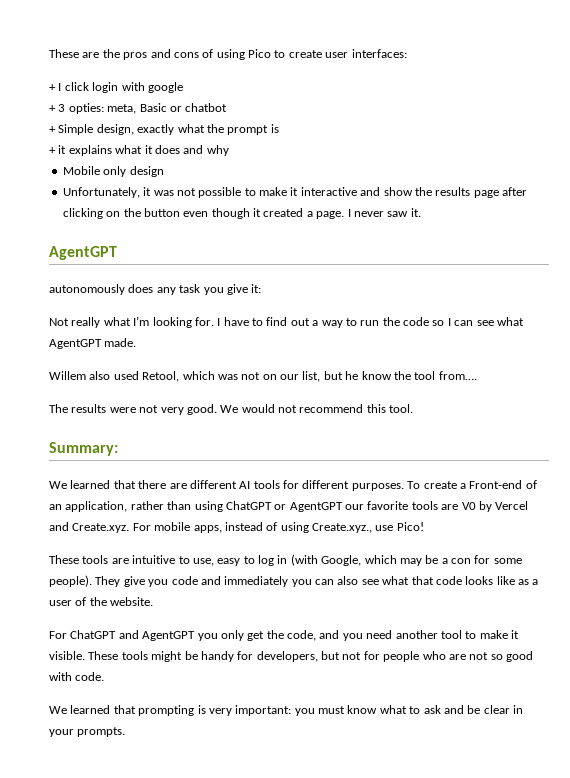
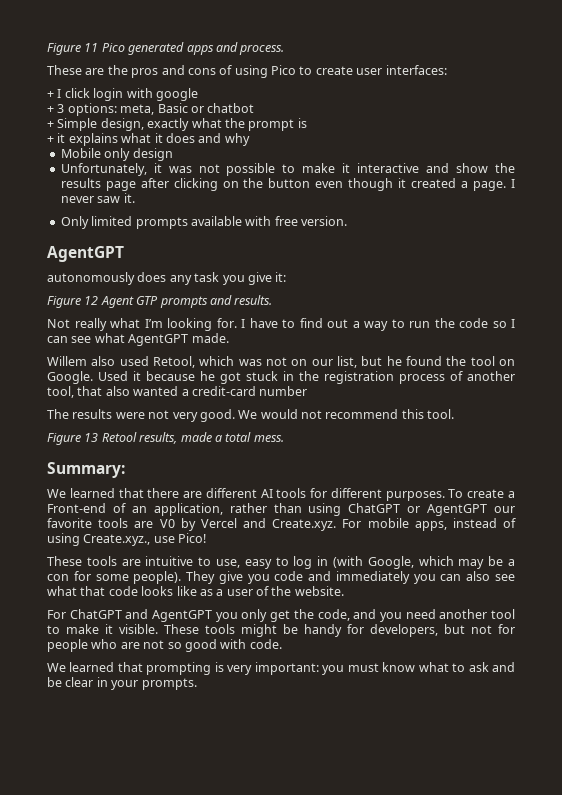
+ Figure 11 Pico generated apps and process.
- + 3 opties: meta, Basic or chatbot
+ + 3 options: meta, Basic or chatbot
+ Only limited prompts available with free version.
+ Figure 12 Agent GTP prompts and results.
- Willem also used Retool, which was not on our list, but he know the tool from….
+ Willem also used Retool, which was not on our list, but he found the tool on Google. Used it because he got stuck in the registration process of another tool, that also wanted a credit-card number
+ Figure 13 Retool results, made a total mess.

